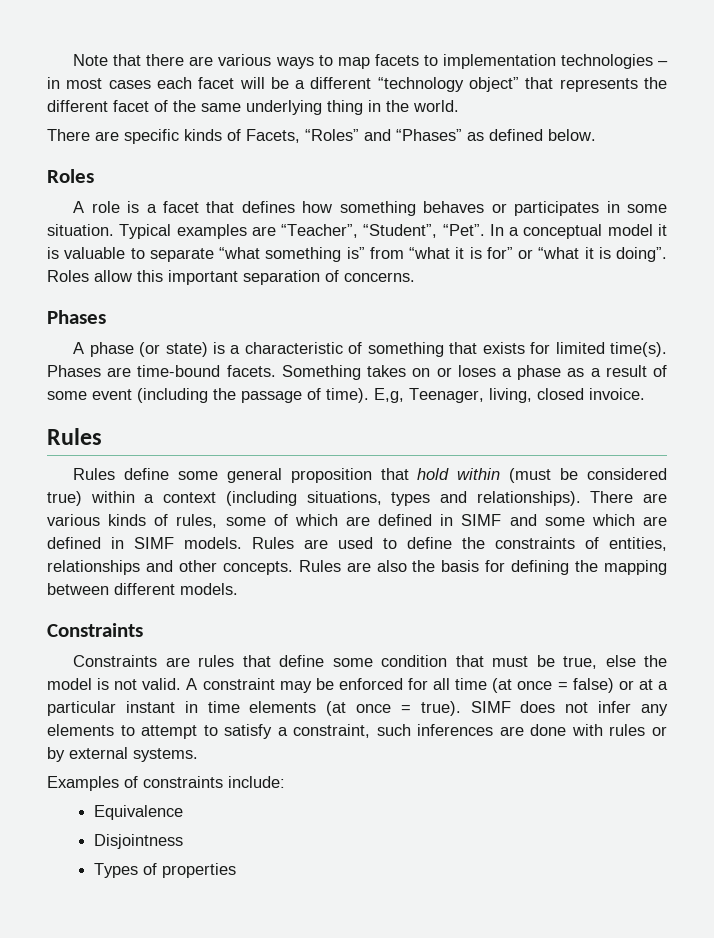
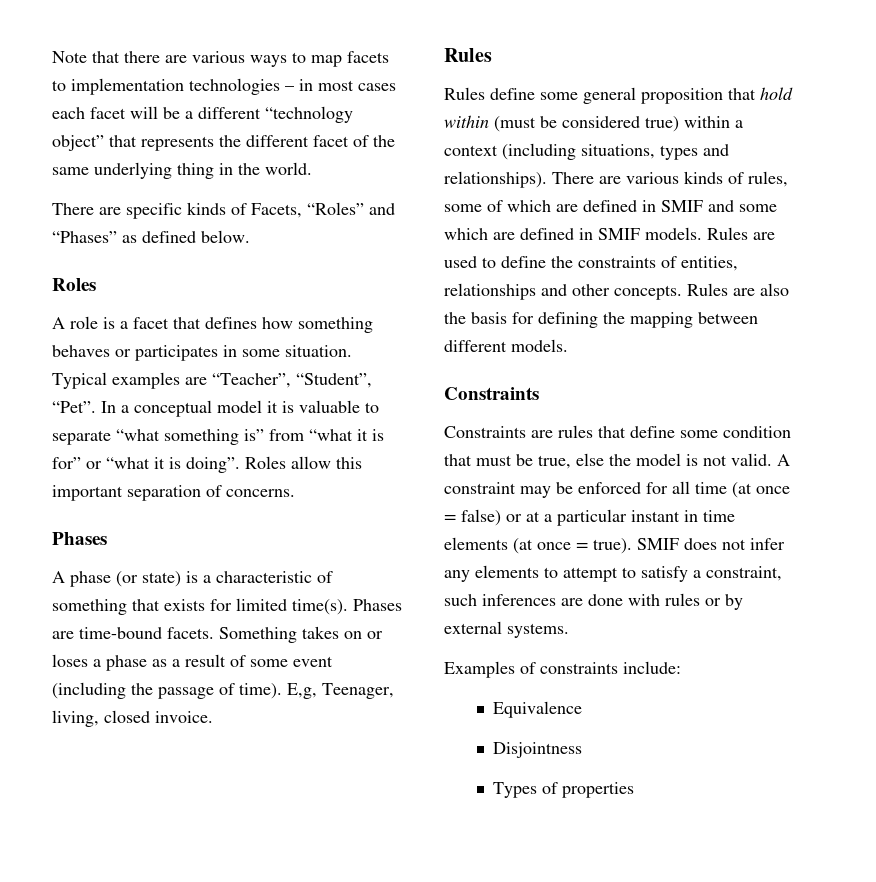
- There are various kinds of rules, some of which are defined in SIMF and some which are defined in SIMF models.
+ There are various kinds of rules, some of which are defined in SMIF and some which are defined in SMIF models.
- SIMF does not infer any elements to attempt to satisfy a constraint, such inferences are done with rules or by external systems.
+ SMIF does not infer any elements to attempt to satisfy a constraint, such inferences are done with rules or by external systems.

